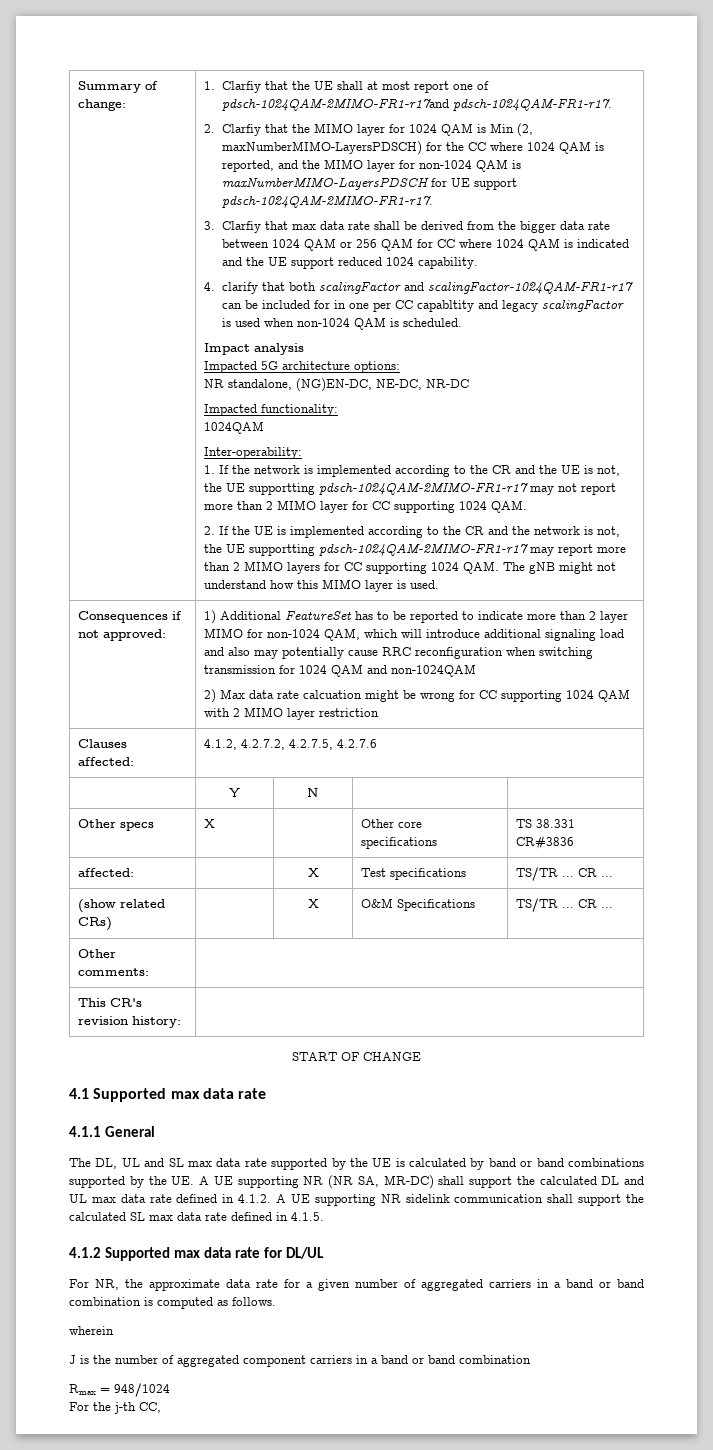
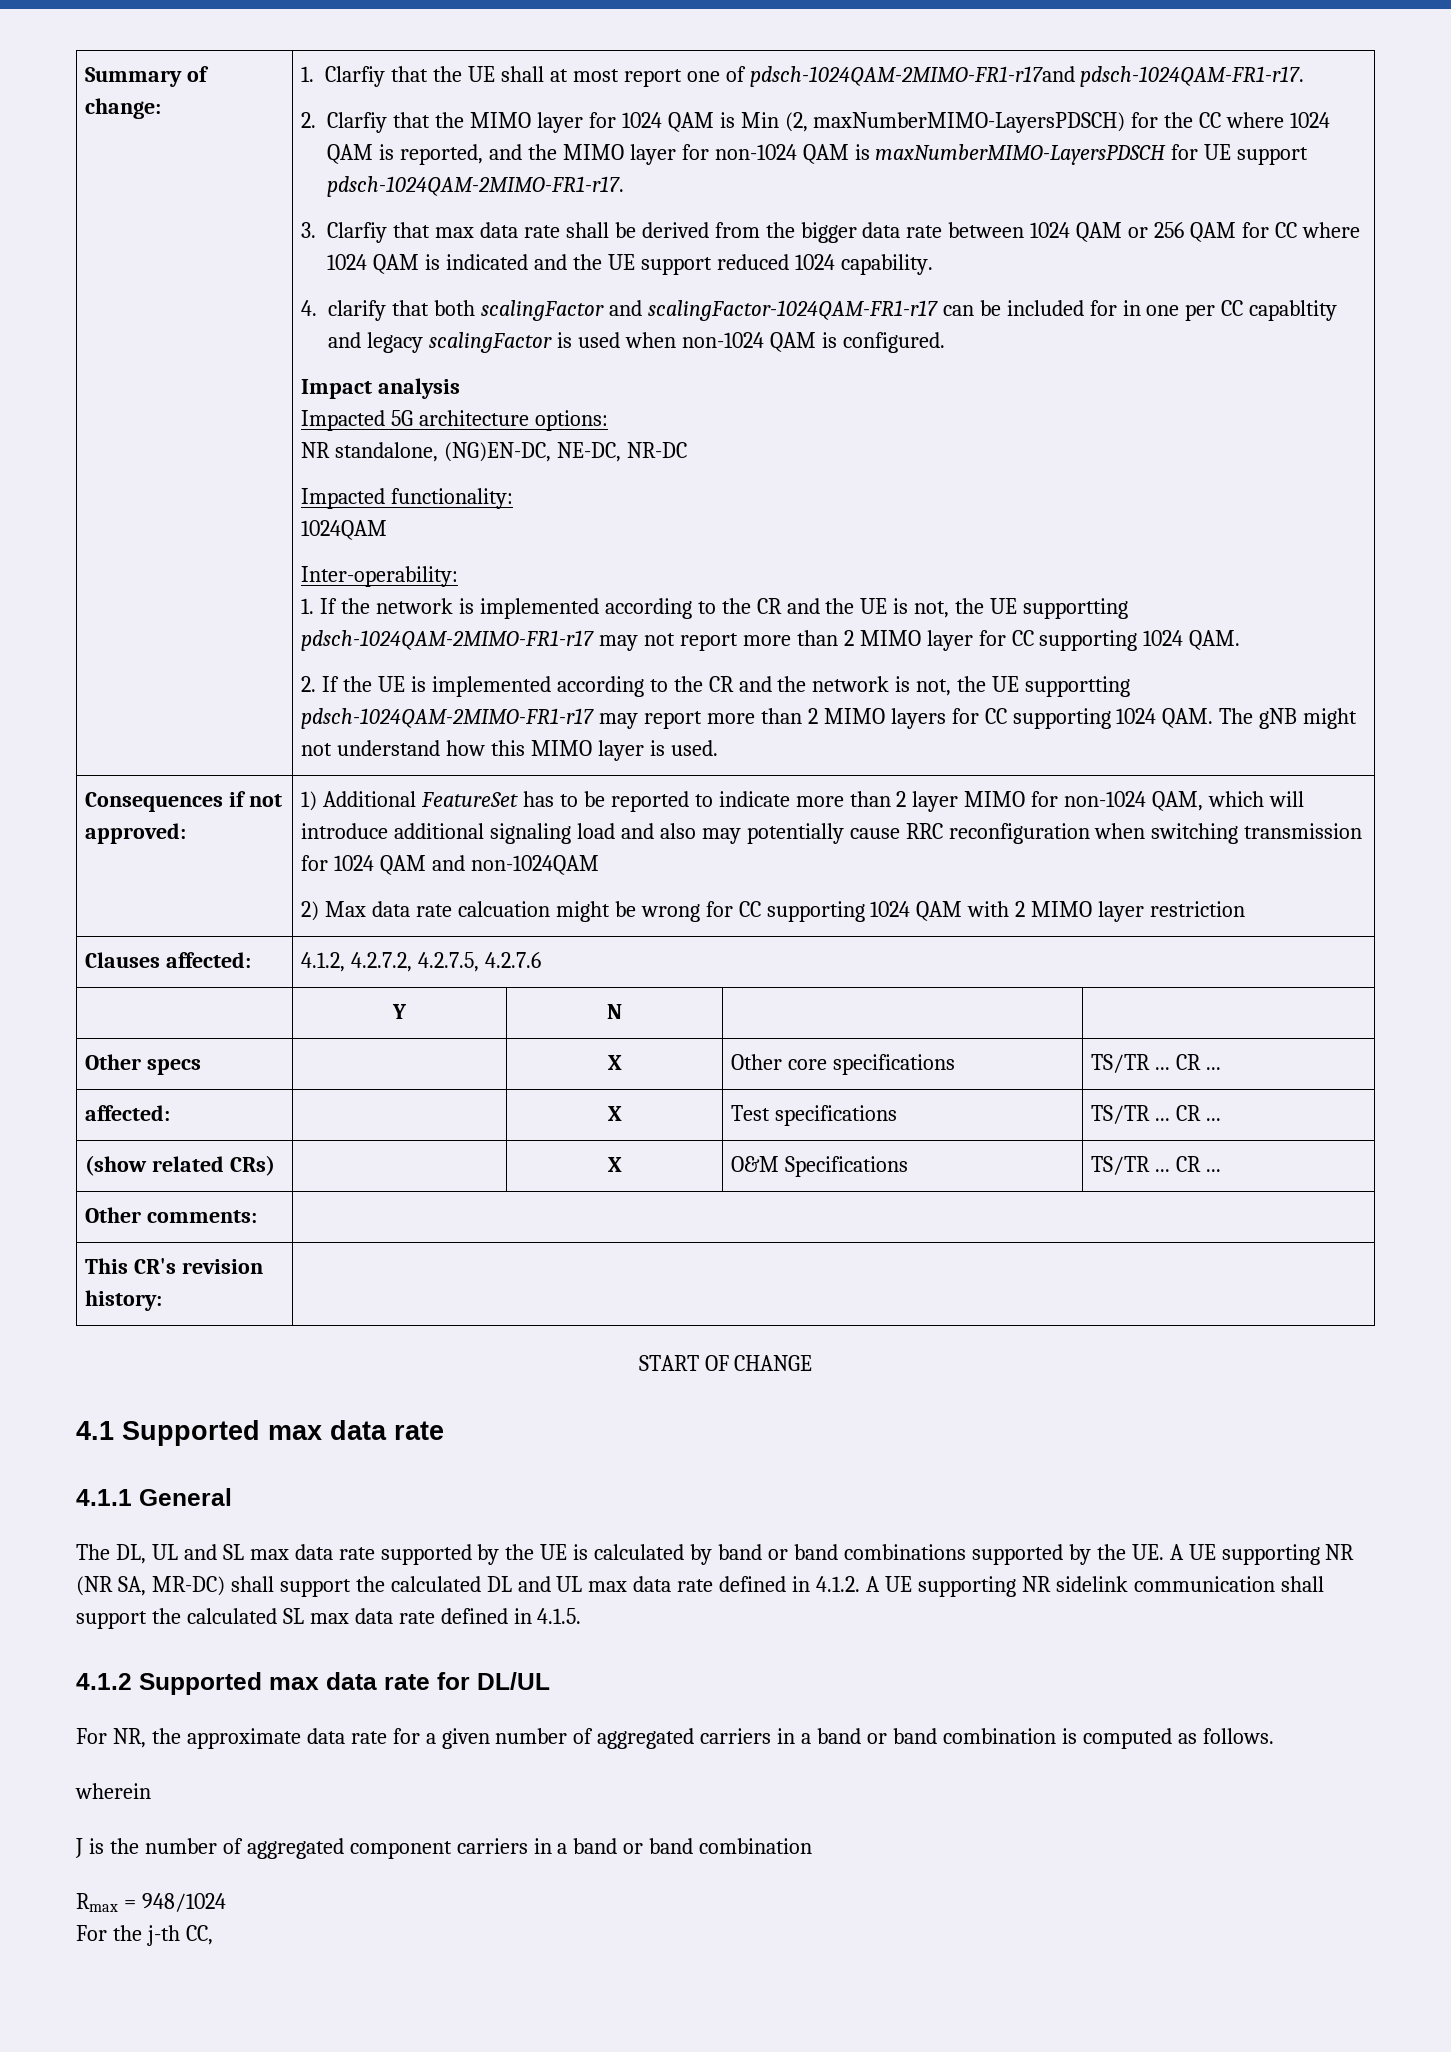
- 4. clarify that both scalingFactor and scalingFactor-1024QAM-FR1-r17 can be included for in one per CC capabltity and legacy scalingFactor is used when non-1024 QAM is scheduled.
+ 4. clarify that both scalingFactor and scalingFactor-1024QAM-FR1-r17 can be included for in one per CC capabltity and legacy scalingFactor is used when non-1024 QAM is configured.
- Other specs | X | | Other core specifications | TS 38.331 CR#3836
+ Other specs | | X | Other core specifications | TS/TR ... CR ...

